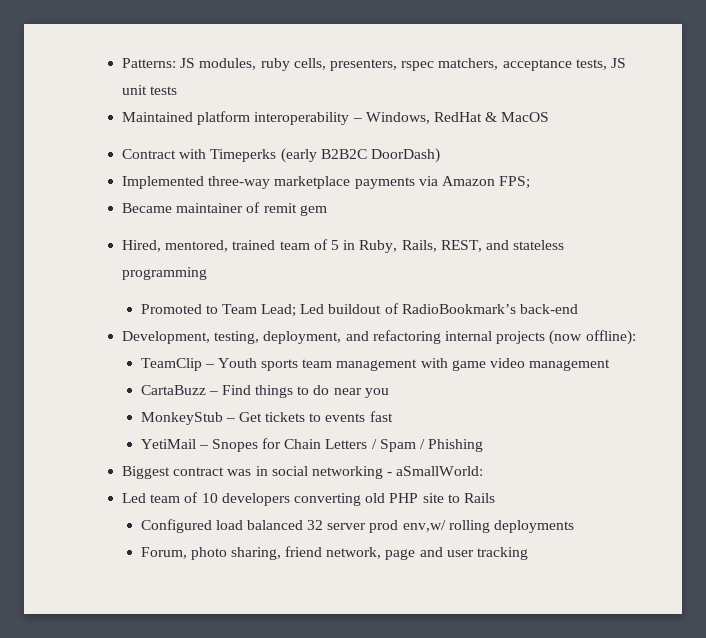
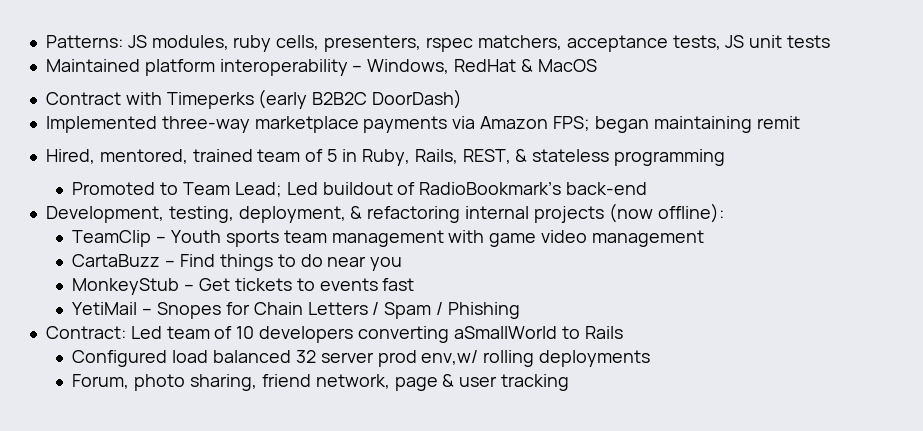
- Implemented three-way marketplace payments via Amazon FPS;
- Became maintainer of remit gem
+ Implemented three-way marketplace payments via Amazon FPS; began maintaining remit
- Hired, mentored, trained team of 5 in Ruby, Rails, REST, and stateless programming
+ Hired, mentored, trained team of 5 in Ruby, Rails, REST, & stateless programming
- Development, testing, deployment, and refactoring internal projects (now offline):
+ Development, testing, deployment, & refactoring internal projects (now offline):
- Biggest contract was in social networking - aSmallWorld:
- Led team of 10 developers converting old PHP site to Rails
+ Contract: Led team of 10 developers converting aSmallWorld to Rails
- Forum, photo sharing, friend network, page and user tracking
+ Forum, photo sharing, friend network, page & user tracking

